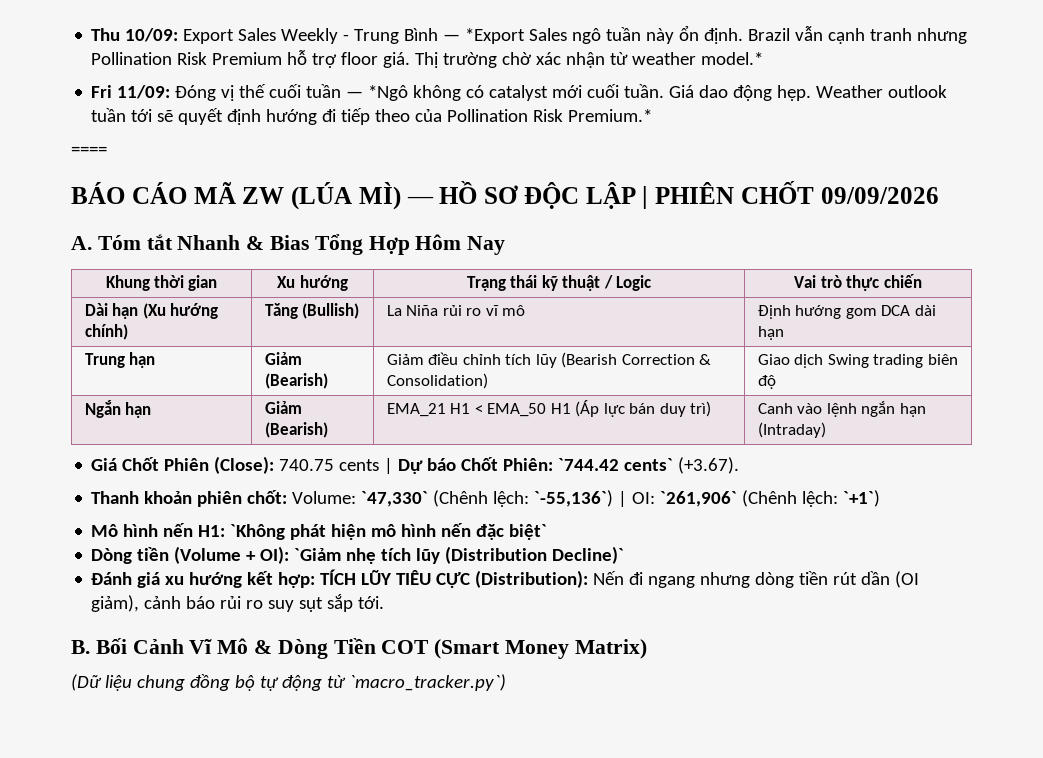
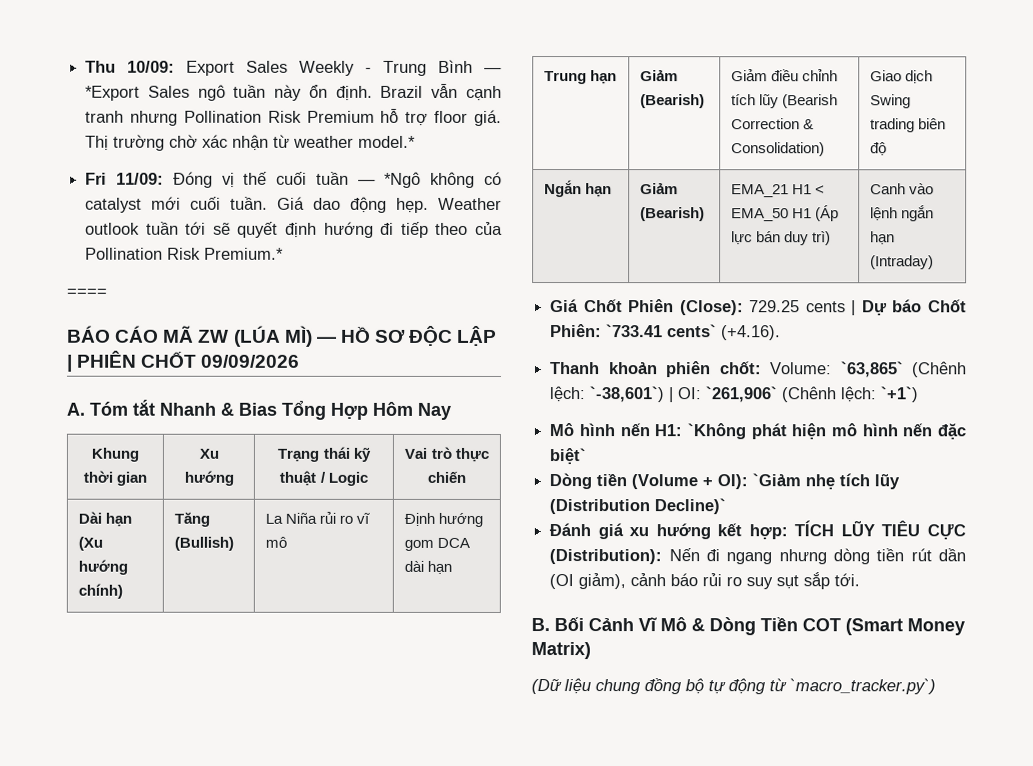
- Giá Chốt Phiên (Close): 740.75 cents | Dự báo Chốt Phiên: `744.42 cents` (+3.67).
+ Giá Chốt Phiên (Close): 729.25 cents | Dự báo Chốt Phiên: `733.41 cents` (+4.16).
- Thanh khoản phiên chốt: Volume: `47,330` (Chênh lệch: `-55,136`) | OI: `261,906` (Chênh lệch: `+1`)
+ Thanh khoản phiên chốt: Volume: `63,865` (Chênh lệch: `-38,601`) | OI: `261,906` (Chênh lệch: `+1`)

